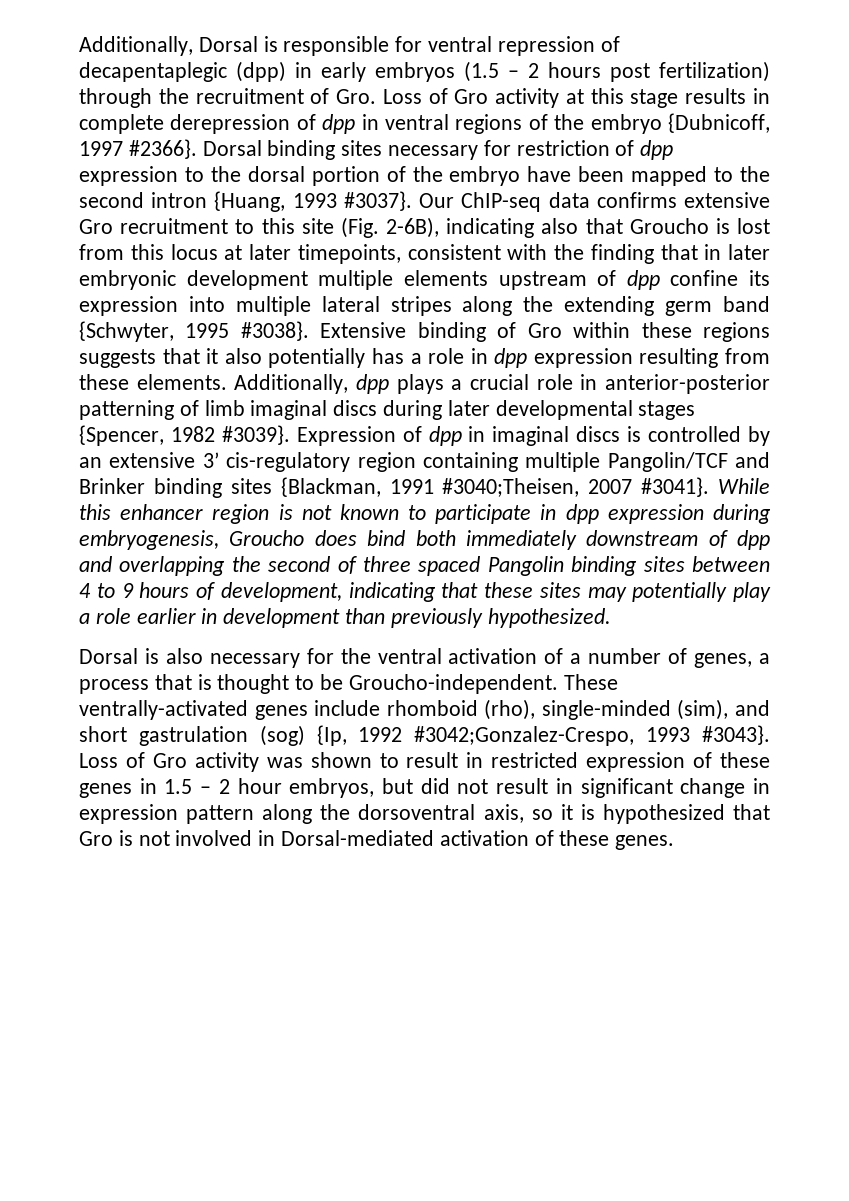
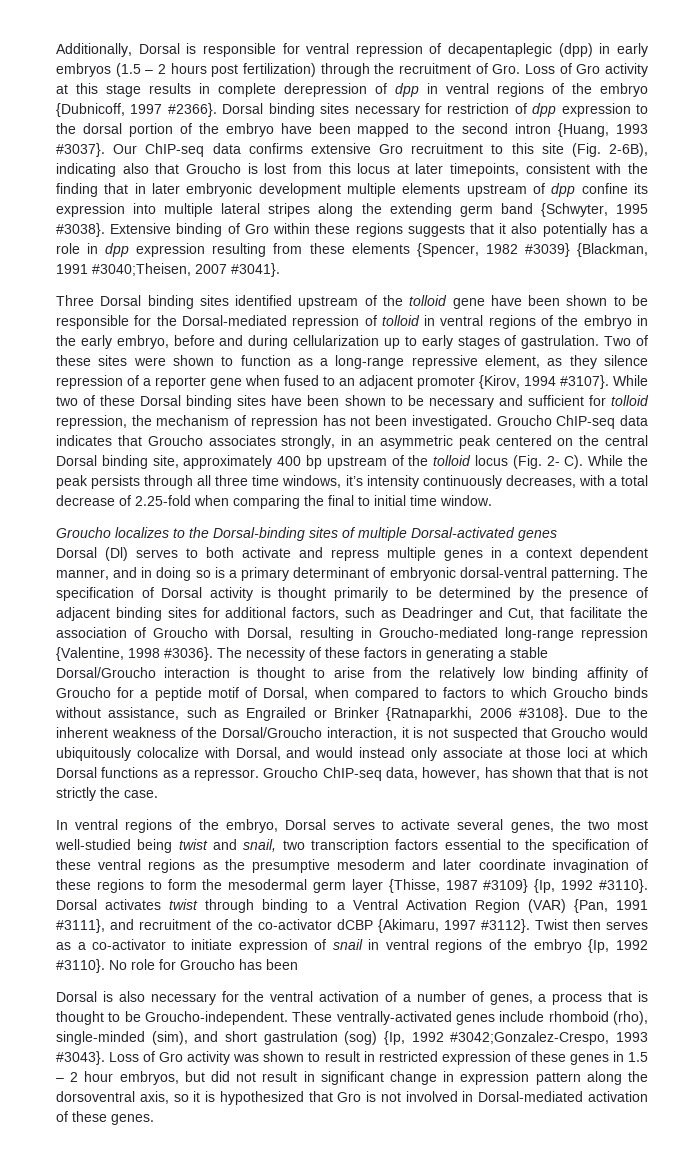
- Extensive binding of Gro within these regions suggests that it also potentially has a role in dpp expression resulting from these elements. Additionally, dpp plays a crucial role in anterior-posterior patterning of limb imaginal discs during later developmental stages {Spencer, 1982 #3039}. Expression of dpp in imaginal discs is controlled by an extensive 3’ cis-regulatory region containing multiple Pangolin/TCF and Brinker binding sites {Blackman, 1991 #3040;Theisen, 2007 #3041}. While this enhancer region is not known to participate in dpp expression during embryogenesis, Groucho does bind both immediately downstream of dpp and overlapping the second of three spaced Pangolin binding sites between 4 to 9 hours of development, indicating that these sites may potentially play a role earlier in development than previously hypothesized.
+ Extensive binding of Gro within these regions suggests that it also potentially has a role in dpp expression resulting from these elements {Spencer, 1982 #3039} {Blackman, 1991 #3040;Theisen, 2007 #3041}.
+ Three Dorsal binding sites identified upstream of the tolloid gene have been shown to be responsible for the Dorsal-mediated repression of tolloid in ventral regions of the embryo in the early embryo, before and during cellularization up to early stages of gastrulation. Two of these sites were shown to function as a long-range repressive element, as they silence repression of a reporter gene when fused to an adjacent promoter {Kirov, 1994 #3107}. While two of these Dorsal binding sites have been shown to be necessary and sufficient for tolloid repression, the mechanism of repression has not been investigated. Groucho ChIP-seq data indicates that Groucho associates strongly, in an asymmetric peak centered on the central Dorsal binding site, approximately 400 bp upstream of the tolloid locus (Fig. 2- C). While the peak persists through all three time windows, it’s intensity continuously decreases, with a total decrease of 2.25-fold when comparing the final to initial time window.
+ Groucho localizes to the Dorsal-binding sites of multiple Dorsal-activated genes
+ Dorsal (Dl) serves to both activate and repress multiple genes in a context dependent manner, and in doing so is a primary determinant of embryonic dorsal-ventral patterning. The specification of Dorsal activity is thought primarily to be determined by the presence of adjacent binding sites for additional factors, such as Deadringer and Cut, that facilitate the association of Groucho with Dorsal, resulting in Groucho-mediated long-range repression {Valentine, 1998 #3036}. The necessity of these factors in generating a stable Dorsal/Groucho interaction is thought to arise from the relatively low binding affinity of Groucho for a peptide motif of Dorsal, when compared to factors to which Groucho binds without assistance, such as Engrailed or Brinker {Ratnaparkhi, 2006 #3108}. Due to the inherent weakness of the Dorsal/Groucho interaction, it is not suspected that Groucho would ubiquitously colocalize with Dorsal, and would instead only associate at those loci at which Dorsal functions as a repressor. Groucho ChIP-seq data, however, has shown that that is not strictly the case.
+ In ventral regions of the embryo, Dorsal serves to activate several genes, the two most well-studied being twist and snail, two transcription factors essential to the specification of these ventral regions as the presumptive mesoderm and later coordinate invagination of these regions to form the mesodermal germ layer {Thisse, 1987 #3109} {Ip, 1992 #3110}. Dorsal activates twist through binding to a Ventral Activation Region (VAR) {Pan, 1991 #3111}, and recruitment of the co-activator dCBP {Akimaru, 1997 #3112}. Twist then serves as a co-activator to initiate expression of snail in ventral regions of the embryo {Ip, 1992 #3110}. No role for Groucho has been

